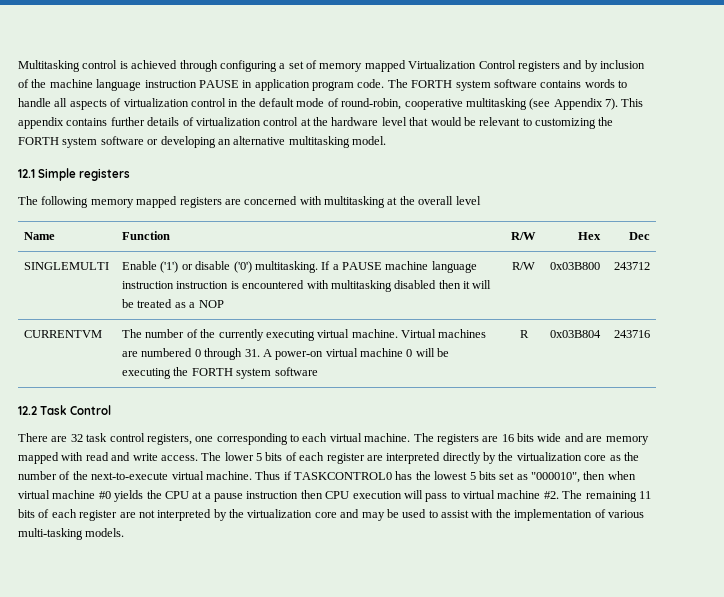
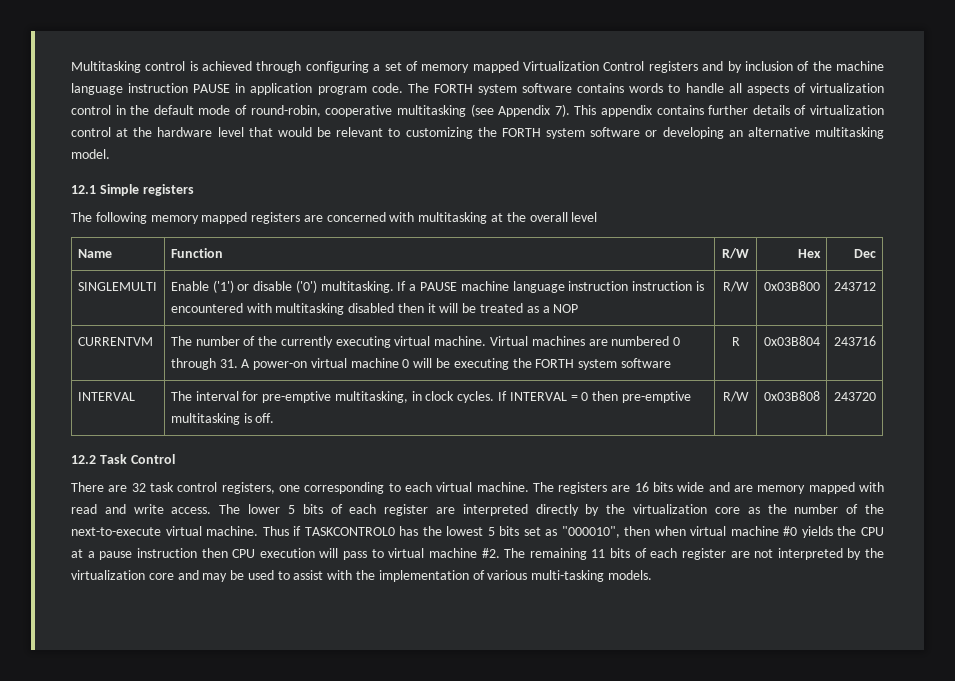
+ INTERVAL | The interval for pre-emptive multitasking, in clock cycles. If INTERVAL = 0 then pre-emptive multitasking is off. | R/W | 0x03B808 | 243720

